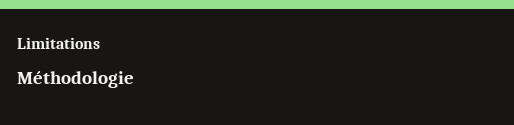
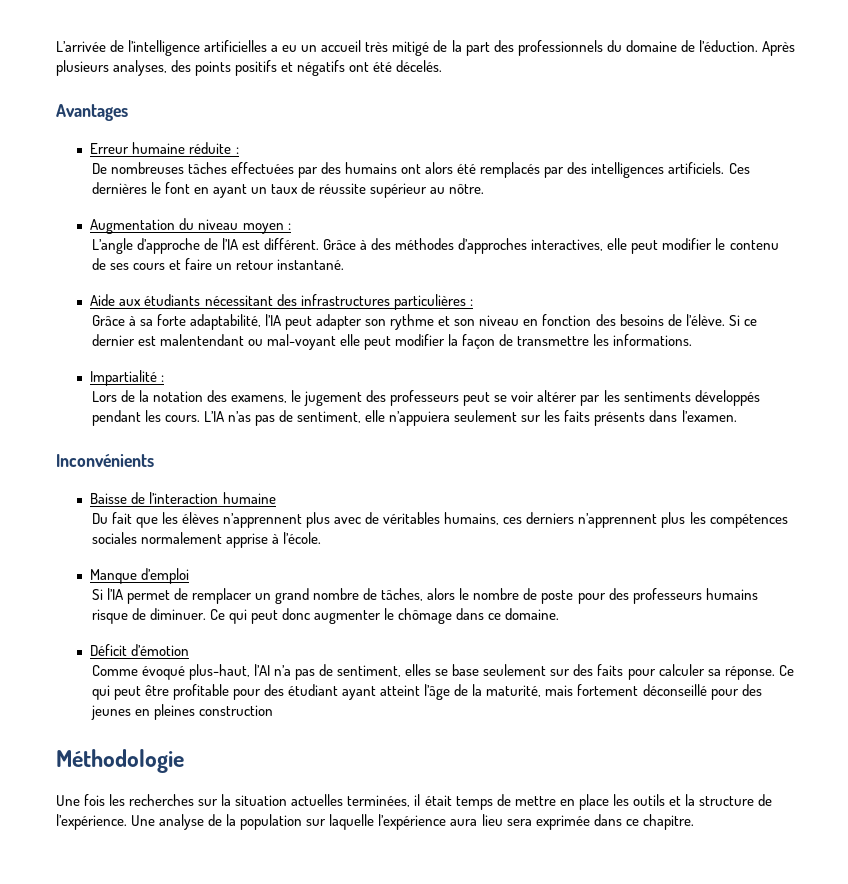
- Limitations
+ L’arrivée de l’intelligence artificielles a eu un accueil très mitigé de la part des professionnels du domaine de l’éduction. Après plusieurs analyses, des points positifs et négatifs ont été décelés.
+ Avantages
+ Erreur humaine réduite :
+ De nombreuses tâches effectuées par des humains ont alors été remplacés par des intelligences artificiels. Ces dernières le font en ayant un taux de réussite supérieur au nôtre.
+ Augmentation du niveau moyen :
+ L’angle d’approche de l’IA est différent. Grâce à des méthodes d’approches interactives, elle peut modifier le contenu de ses cours et faire un retour instantané.
+ Aide aux étudiants nécessitant des infrastructures particulières :
+ Grâce à sa forte adaptabilité, l’IA peut adapter son rythme et son niveau en fonction des besoins de l’élève. Si ce dernier est malentendant ou mal-voyant elle peut modifier la façon de transmettre les informations.
+ Impartialité :
+ Lors de la notation des examens, le jugement des professeurs peut se voir altérer par les sentiments développés pendant les cours. L’IA n’as pas de sentiment, elle n’appuiera seulement sur les faits présents dans l’examen.
+ Inconvénients
+ Baisse de l’interaction humaine
+ Du fait que les élèves n’apprennent plus avec de véritables humains, ces derniers n’apprennent plus les compétences sociales normalement apprise à l’école.
+ Manque d’emploi
+ Si l’IA permet de remplacer un grand nombre de tâches, alors le nombre de poste pour des professeurs humains risque de diminuer. Ce qui peut donc augmenter le chômage dans ce domaine.
+ Déficit d’émotion
+ Comme évoqué plus-haut, l’AI n’a pas de sentiment, elles se base seulement sur des faits pour calculer sa réponse. Ce qui peut être profitable pour des étudiant ayant atteint l’âge de la maturité, mais fortement déconseillé pour des jeunes en pleines construction
  Méthodologie
+ Une fois les recherches sur la situation actuelles terminées, il était temps de mettre en place les outils et la structure de l’expérience. Une analyse de la population sur laquelle l’expérience aura lieu sera exprimée dans ce chapitre.

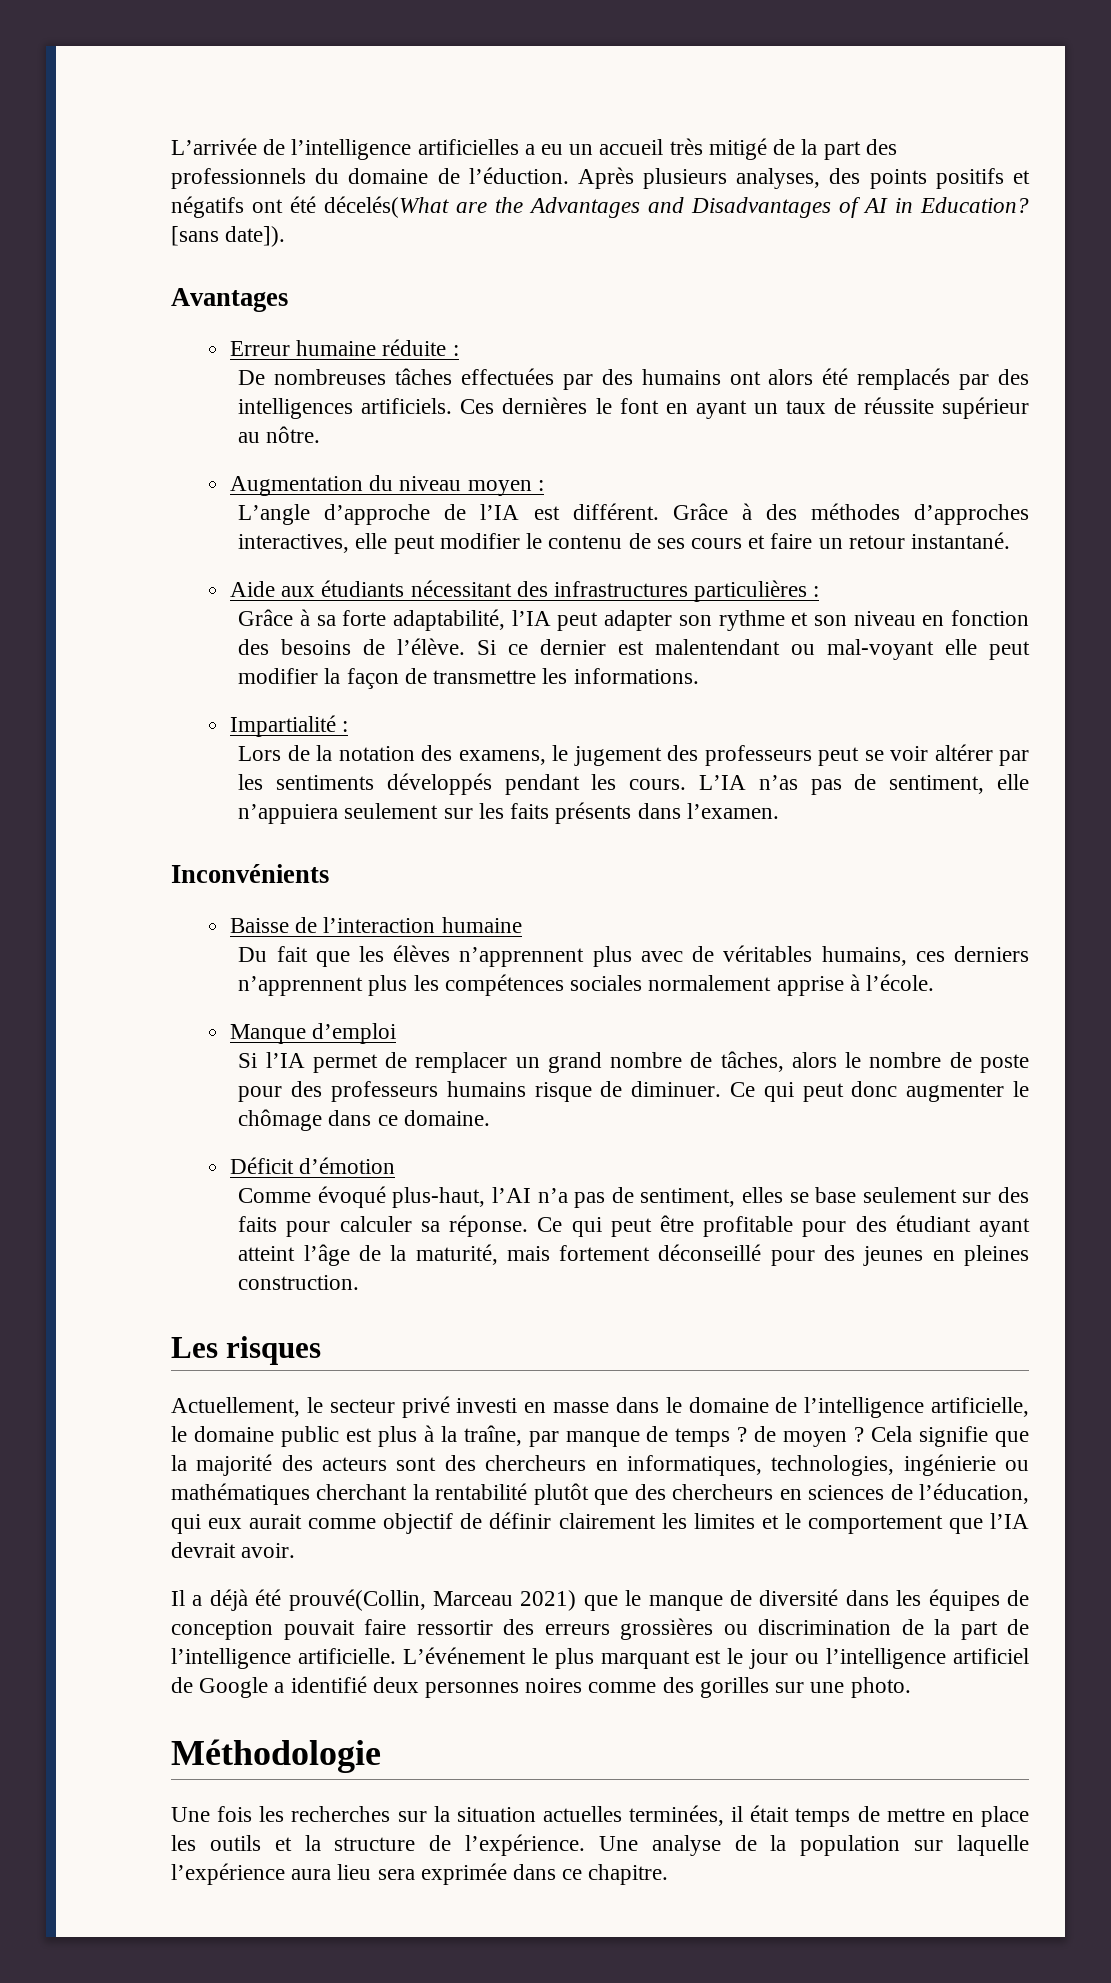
- Après plusieurs analyses, des points positifs et négatifs ont été décelés.
+ Après plusieurs analyses, des points positifs et négatifs ont été décelés(What are the Advantages and Disadvantages of AI in Education? [sans date]).
- Ce qui peut être profitable pour des étudiant ayant atteint l’âge de la maturité, mais fortement déconseillé pour des jeunes en pleines construction
+ Ce qui peut être profitable pour des étudiant ayant atteint l’âge de la maturité, mais fortement déconseillé pour des jeunes en pleines construction.
+ Les risques
+ Actuellement, le secteur privé investi en masse dans le domaine de l’intelligence artificielle, le domaine public est plus à la traîne, par manque de temps ? de moyen ? Cela signifie que la majorité des acteurs sont des chercheurs en informatiques, technologies, ingénierie ou mathématiques cherchant la rentabilité plutôt que des chercheurs en sciences de l’éducation, qui eux aurait comme objectif de définir clairement les limites et le comportement que l’IA devrait avoir.
+ Il a déjà été prouvé(Collin, Marceau 2021) que le manque de diversité dans les équipes de conception pouvait faire ressortir des erreurs grossières ou discrimination de la part de l’intelligence artificielle. L’événement le plus marquant est le jour ou l’intelligence artificiel de Google a identifié deux personnes noires comme des gorilles sur une photo.

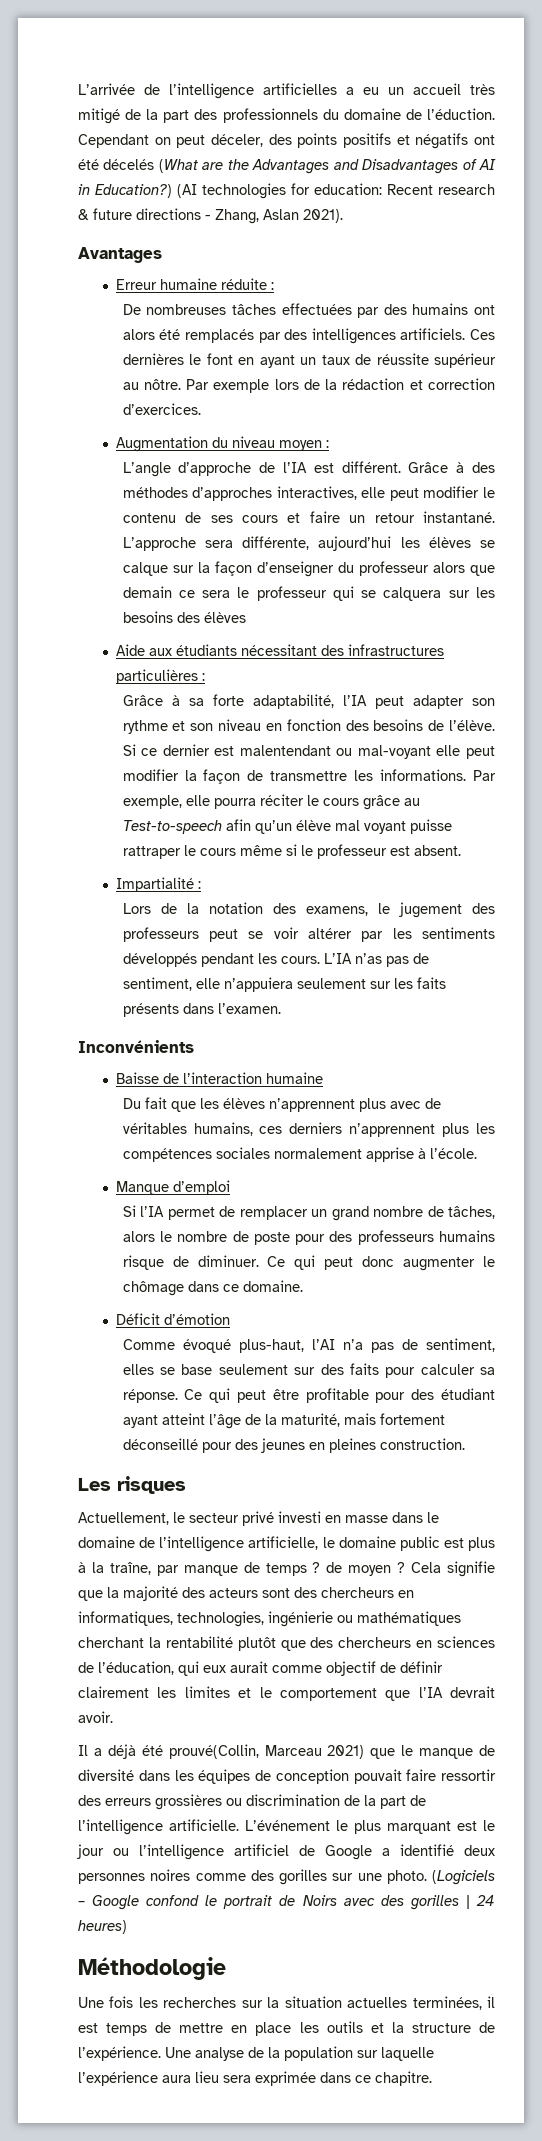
- Après plusieurs analyses, des points positifs et négatifs ont été décelés(What are the Advantages and Disadvantages of AI in Education? [sans date]).
+ Cependant on peut déceler, des points positifs et négatifs ont été décelés (What are the Advantages and Disadvantages of AI in Education?) (AI technologies for education: Recent research & future directions - Zhang, Aslan 2021).
+ Par exemple lors de la rédaction et correction d’exercices.
+ L’approche sera différente, aujourd’hui les élèves se calque sur la façon d’enseigner du professeur alors que demain ce sera le professeur qui se calquera sur les besoins des élèves
+ Par exemple, elle pourra réciter le cours grâce au Test-to-speech afin qu’un élève mal voyant puisse rattraper le cours même si le professeur est absent.
+ (Logiciels – Google confond le portrait de Noirs avec des gorilles | 24 heures)
- Une fois les recherches sur la situation actuelles terminées, il était temps de mettre en place les outils et la structure de l’expérience.
+ Une fois les recherches sur la situation actuelles terminées, il est temps de mettre en place les outils et la structure de l’expérience.

